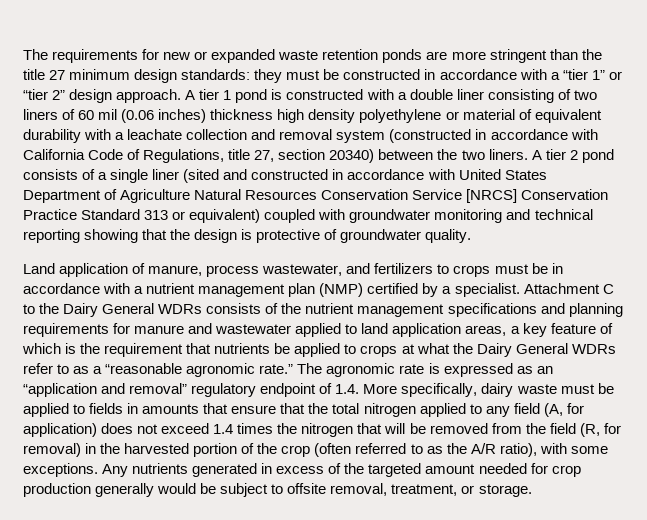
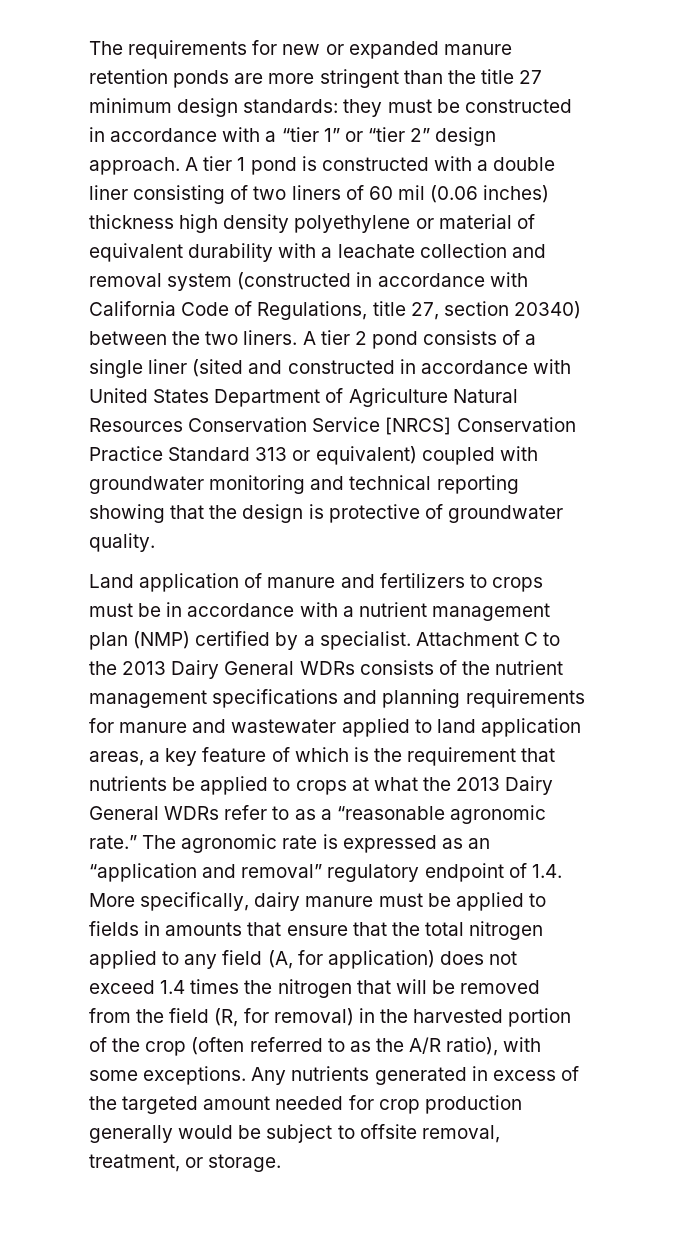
- The requirements for new or expanded waste retention ponds are more stringent than the title 27 minimum design standards: they must be constructed in accordance with a “tier 1” or “tier 2” design approach.
+ The requirements for new or expanded manure retention ponds are more stringent than the title 27 minimum design standards: they must be constructed in accordance with a “tier 1” or “tier 2” design approach.
- Land application of manure, process wastewater, and fertilizers to crops must be in accordance with a nutrient management plan (NMP) certified by a specialist.
+ Land application of manure and fertilizers to crops must be in accordance with a nutrient management plan (NMP) certified by a specialist.
- Attachment C to the Dairy General WDRs consists of the nutrient management specifications and planning requirements for manure and wastewater applied to land application areas, a key feature of which is the requirement that nutrients be applied to crops at what the Dairy General WDRs refer to as a “reasonable agronomic rate.”
+ Attachment C to the 2013 Dairy General WDRs consists of the nutrient management specifications and planning requirements for manure and wastewater applied to land application areas, a key feature of which is the requirement that nutrients be applied to crops at what the 2013 Dairy General WDRs refer to as a “reasonable agronomic rate.”
- The agronomic rate is expressed as an “application and removal” regulatory endpoint of 1.4. More specifically, dairy waste must be applied to fields in amounts that ensure that the total nitrogen applied to any field (A, for application) does not exceed 1.4 times the nitrogen that will be removed from the field (R, for removal) in the harvested portion of the crop (often referred to as the A/R ratio), with some exceptions.
+ The agronomic rate is expressed as an “application and removal” regulatory endpoint of 1.4. More specifically, dairy manure must be applied to fields in amounts that ensure that the total nitrogen applied to any field (A, for application) does not exceed 1.4 times the nitrogen that will be removed from the field (R, for removal) in the harvested portion of the crop (often referred to as the A/R ratio), with some exceptions.

